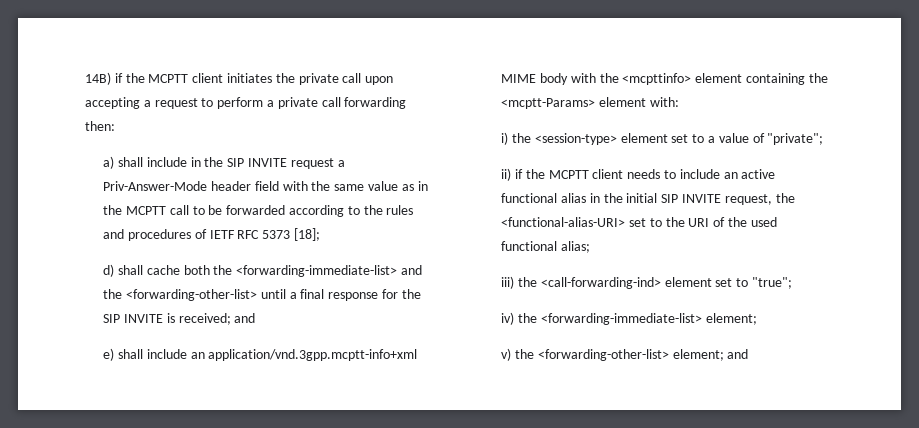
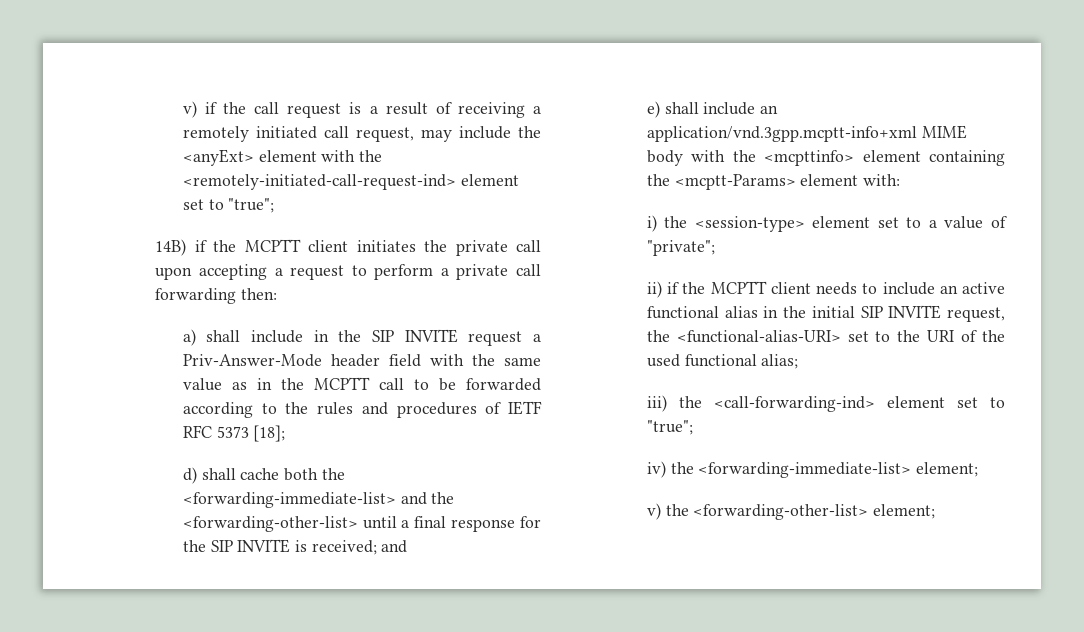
+ v) if the call request is a result of receiving a remotely initiated call request, may include the <anyExt> element with the <remotely-initiated-call-request-ind> element set to "true";
- v) the <forwarding-other-list> element; and
+ v) the <forwarding-other-list> element;

